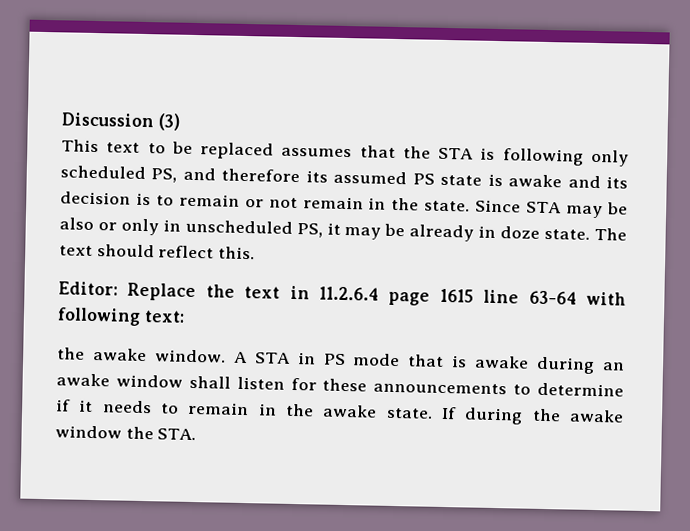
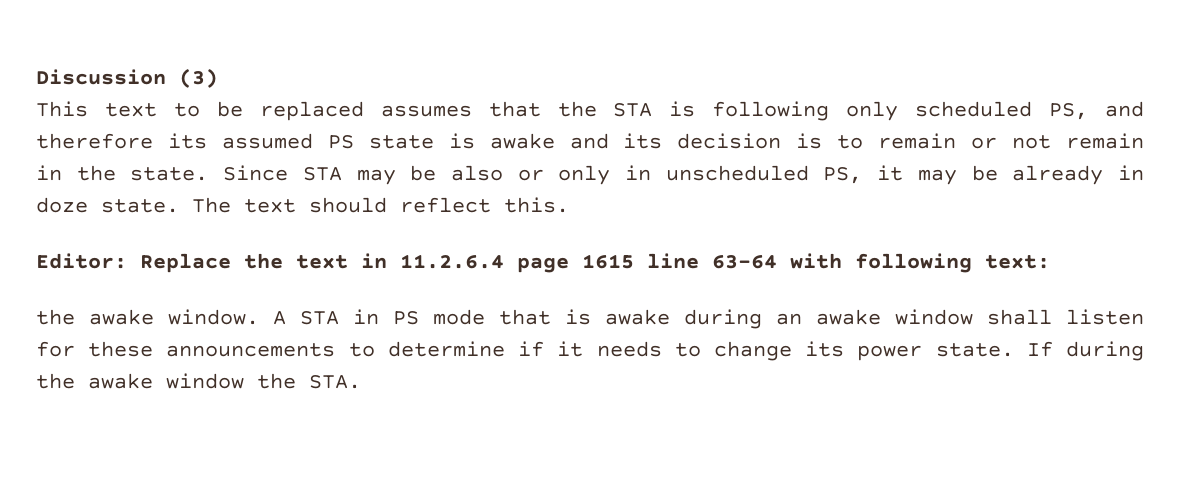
- A STA in PS mode that is awake during an awake window shall listen for these announcements to determine if it needs to remain in the awake state.
+ A STA in PS mode that is awake during an awake window shall listen for these announcements to determine if it needs to change its power state.

